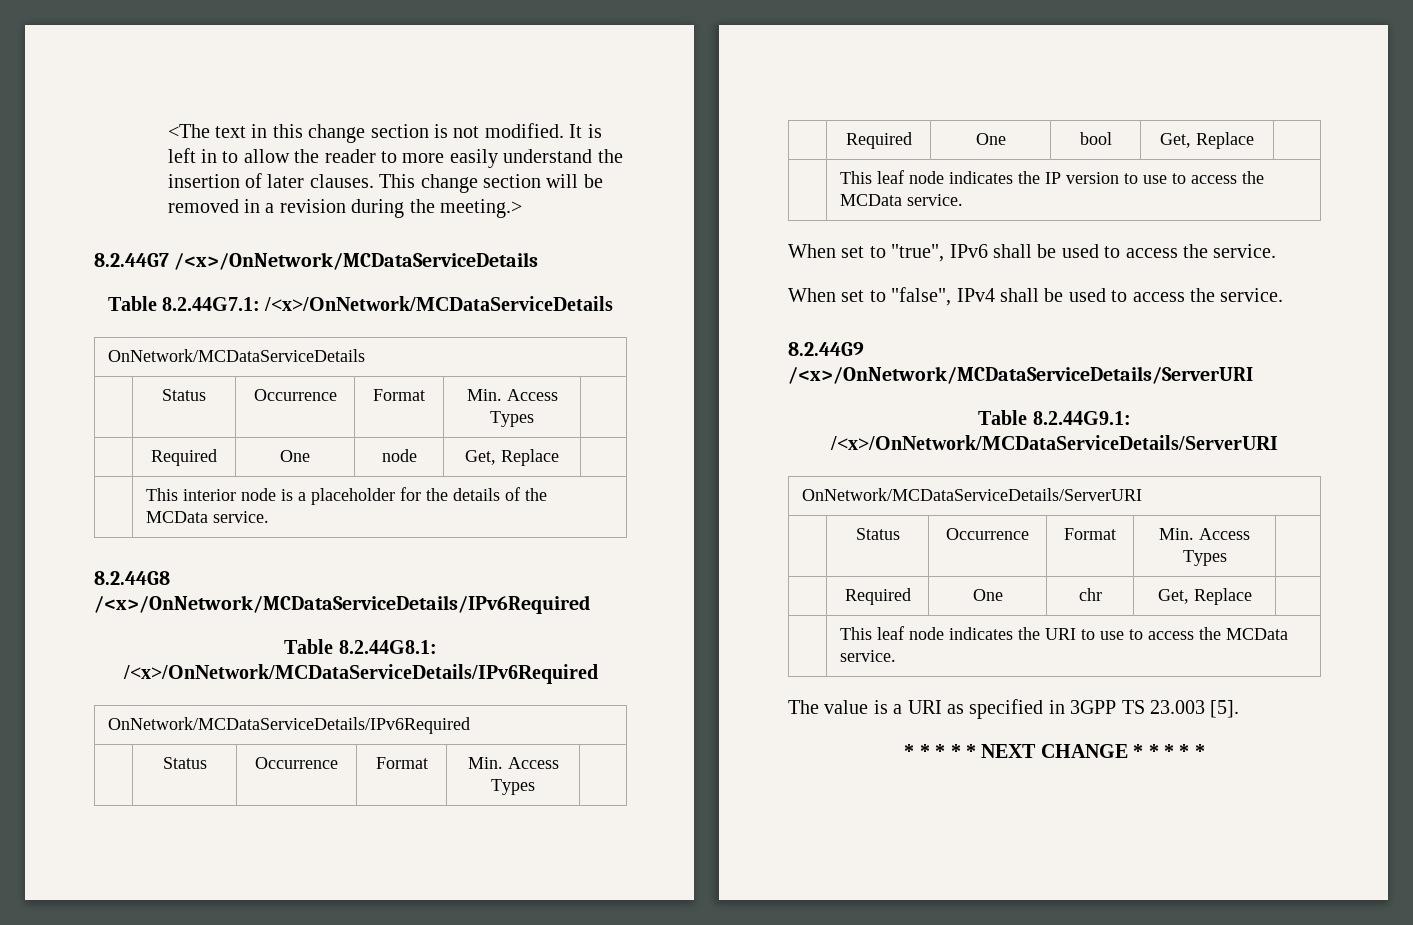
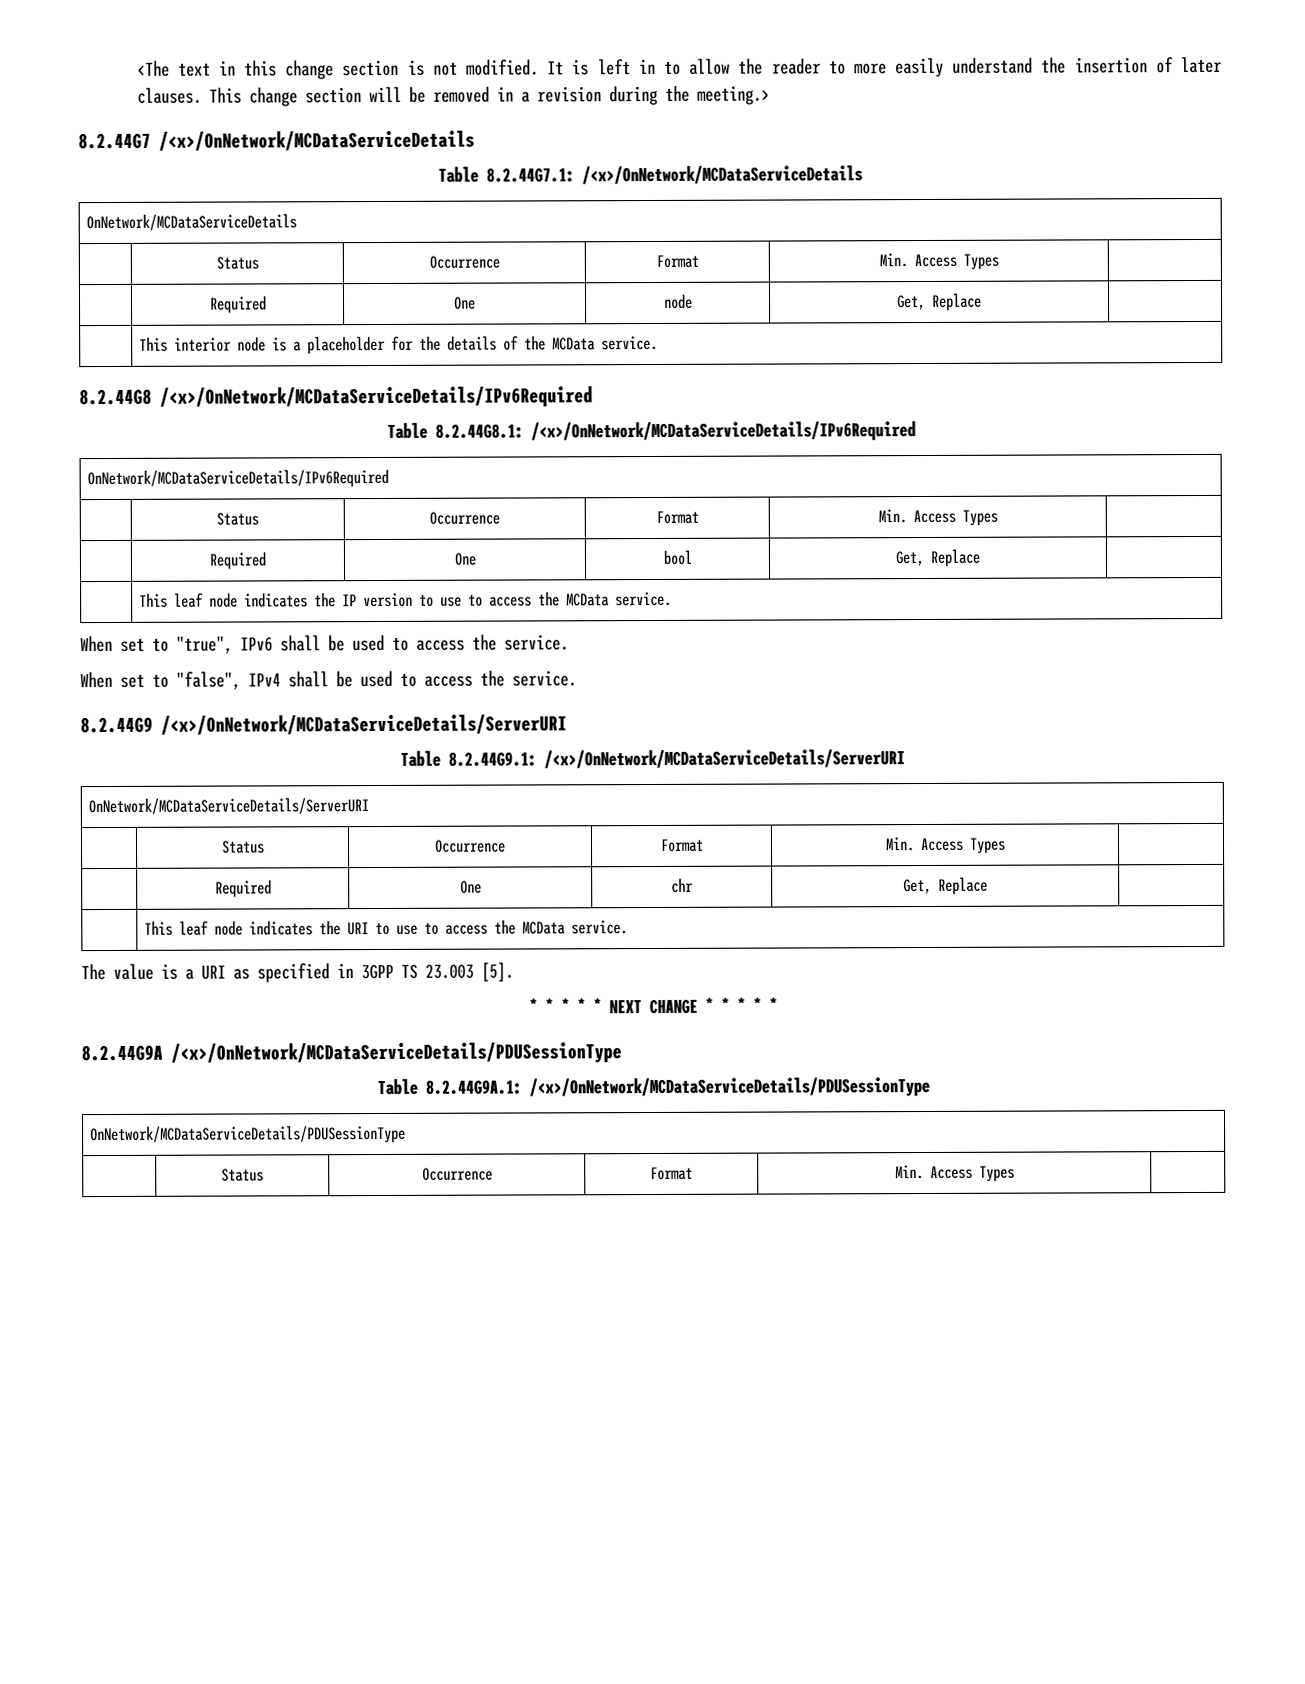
+ 8.2.44G9A /<x>/OnNetwork/MCDataServiceDetails/PDUSessionType
+ Table 8.2.44G9A.1: /<x>/OnNetwork/MCDataServiceDetails/PDUSessionType
+ OnNetwork/MCDataServiceDetails/PDUSessionType
+ | Status | Occurrence | Format | Min. Access Types |

